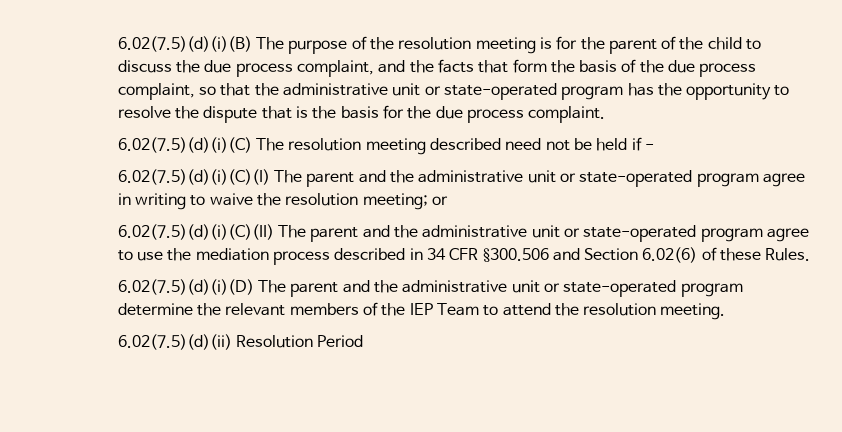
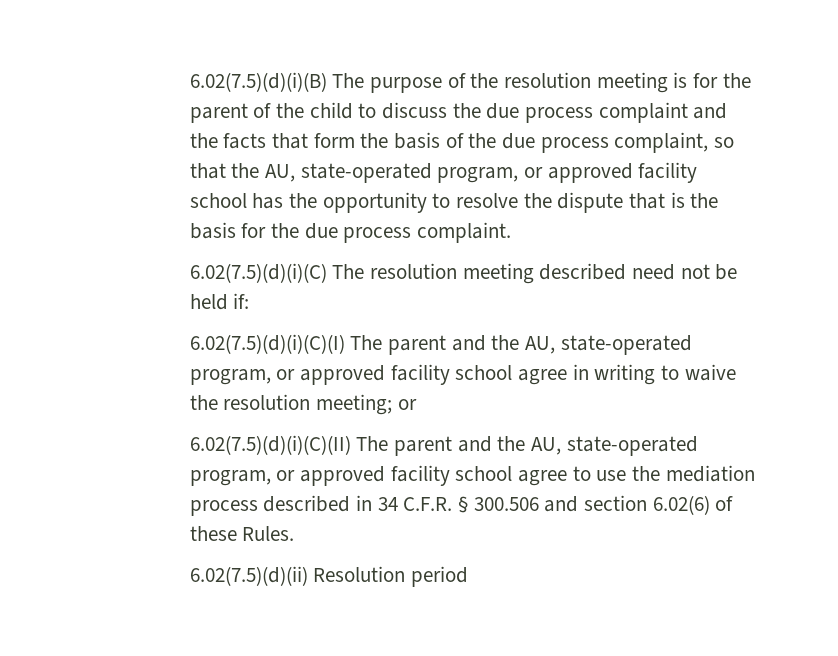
- 6.02(7.5)(d)(i)(B) The purpose of the resolution meeting is for the parent of the child to discuss the due process complaint, and the facts that form the basis of the due process complaint, so that the administrative unit or state-operated program has the opportunity to resolve the dispute that is the basis for the due process complaint.
+ 6.02(7.5)(d)(i)(B) The purpose of the resolution meeting is for the parent of the child to discuss the due process complaint and the facts that form the basis of the due process complaint, so that the AU, state-operated program, or approved facility school has the opportunity to resolve the dispute that is the basis for the due process complaint.
- 6.02(7.5)(d)(i)(C) The resolution meeting described need not be held if -
+ 6.02(7.5)(d)(i)(C) The resolution meeting described need not be held if:
- 6.02(7.5)(d)(i)(C)(I) The parent and the administrative unit or state-operated program agree in writing to waive the resolution meeting; or
+ 6.02(7.5)(d)(i)(C)(I) The parent and the AU, state-operated program, or approved facility school agree in writing to waive the resolution meeting; or
- 6.02(7.5)(d)(i)(C)(II) The parent and the administrative unit or state-operated program agree to use the mediation process described in 34 CFR §300.506 and Section 6.02(6) of these Rules.
+ 6.02(7.5)(d)(i)(C)(II) The parent and the AU, state-operated program, or approved facility school agree to use the mediation process described in 34 C.F.R. § 300.506 and section 6.02(6) of these Rules.
- 6.02(7.5)(d)(i)(D) The parent and the administrative unit or state-operated program determine the relevant members of the IEP Team to attend the resolution meeting.
- 6.02(7.5)(d)(ii) Resolution Period
+ 6.02(7.5)(d)(ii) Resolution period

